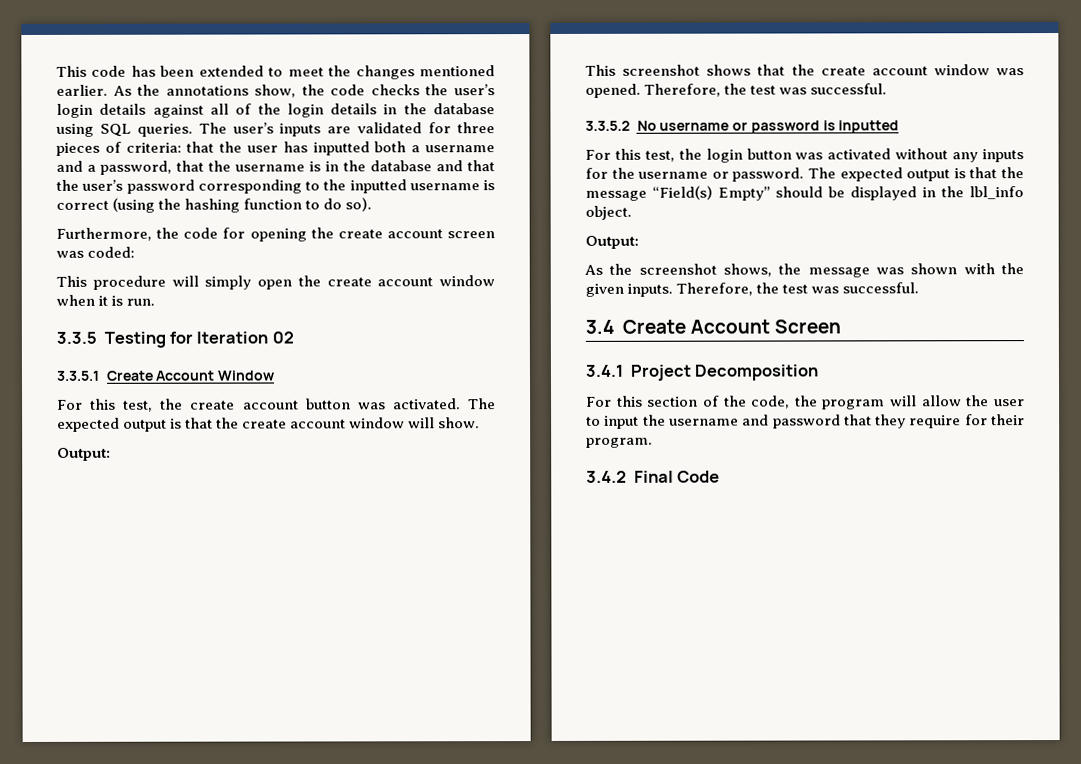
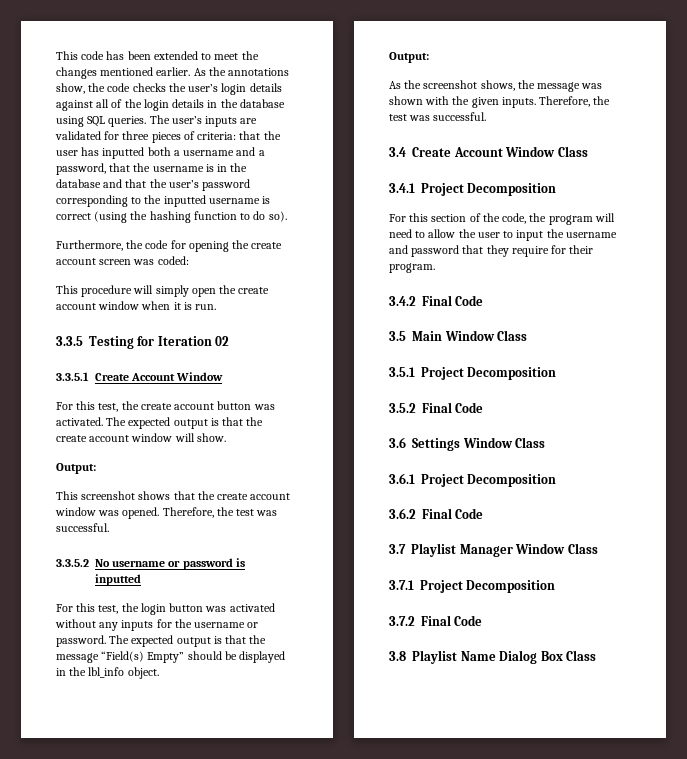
- 3.4 Create Account Screen
+ 3.4 Create Account Window Class
- For this section of the code, the program will allow the user to input the username and password that they require for their program.
+ For this section of the code, the program will need to allow the user to input the username and password that they require for their program.
+ 3.5 Main Window Class
+ 3.5.1 Project Decomposition
+ 3.5.2 Final Code
+ 3.6 Settings Window Class
+ 3.6.1 Project Decomposition
+ 3.6.2 Final Code
+ 3.7 Playlist Manager Window Class
+ 3.7.1 Project Decomposition
+ 3.7.2 Final Code
+ 3.8 Playlist Name Dialog Box Class

